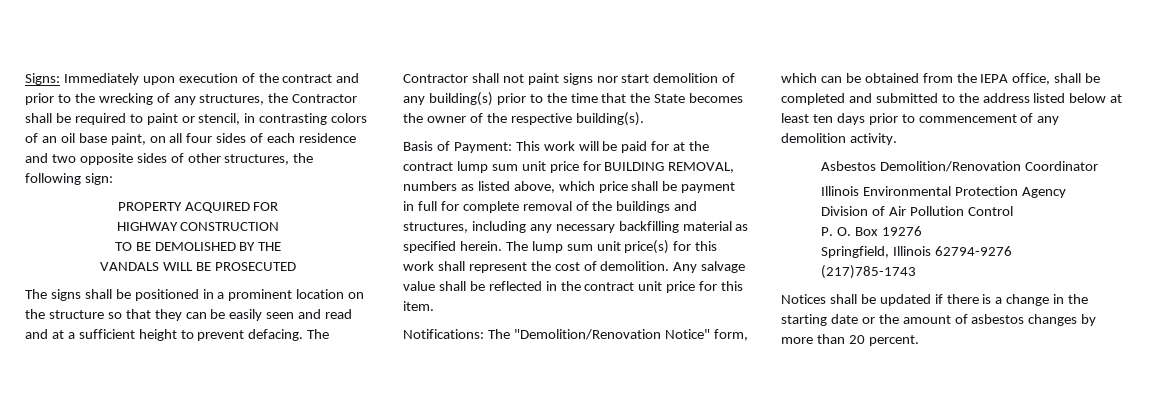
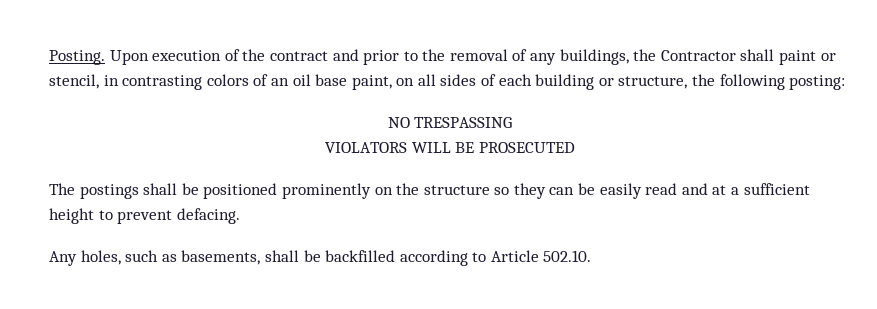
- Signs: Immediately upon execution of the contract and prior to the wrecking of any structures, the Contractor shall be required to paint or stencil, in contrasting colors of an oil base paint, on all four sides of each residence and two opposite sides of other structures, the following sign:
- PROPERTY ACQUIRED FOR
- HIGHWAY CONSTRUCTION
- TO BE DEMOLISHED BY THE
- VANDALS WILL BE PROSECUTED
+ Posting. Upon execution of the contract and prior to the removal of any buildings, the Contractor shall paint or stencil, in contrasting colors of an oil base paint, on all sides of each building or structure, the following posting:
+ NO TRESPASSING
+ VIOLATORS WILL BE PROSECUTED
- The signs shall be positioned in a prominent location on the structure so that they can be easily seen and read and at a sufficient height to prevent defacing. The Contractor shall not paint signs nor start demolition of any building(s) prior to the time that the State becomes the owner of the respective building(s).
- Basis of Payment: This work will be paid for at the contract lump sum unit price for BUILDING REMOVAL, numbers as listed above, which price shall be payment in full for complete removal of the buildings and structures, including any necessary backfilling material as specified herein. The lump sum unit price(s) for this work shall represent the cost of demolition. Any salvage value shall be reflected in the contract unit price for this item.
- Notifications: The "Demolition/Renovation Notice" form, which can be obtained from the IEPA office, shall be completed and submitted to the address listed below at least ten days prior to commencement of any demolition activity.
- Asbestos Demolition/Renovation Coordinator
- Illinois Environmental Protection Agency
- Division of Air Pollution Control
- P. O. Box 19276
- Springfield, Illinois 62794-9276
- (217)785-1743
- Notices shall be updated if there is a change in the starting date or the amount of asbestos changes by more than 20 percent.
+ The postings shall be positioned prominently on the structure so they can be easily read and at a sufficient height to prevent defacing.
+ Any holes, such as basements, shall be backfilled according to Article 502.10.

